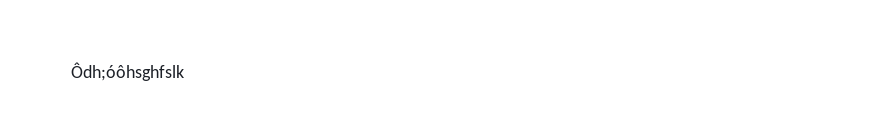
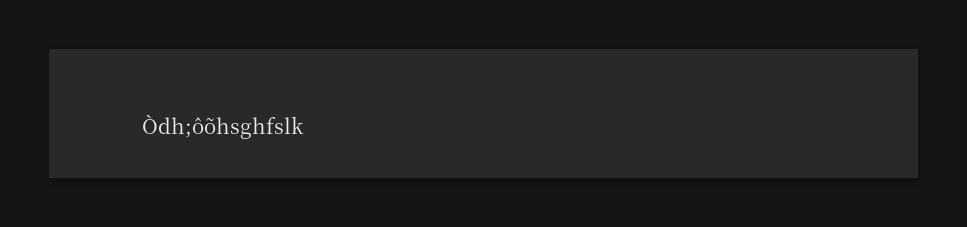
- Ôdh;óôhsghfslk
+ Òdh;ôõhsghfslk

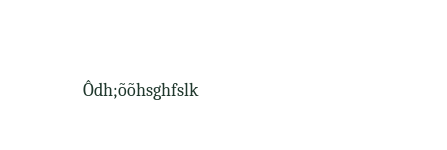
- Òdh;ôõhsghfslk
+ Ôdh;õõhsghfslk

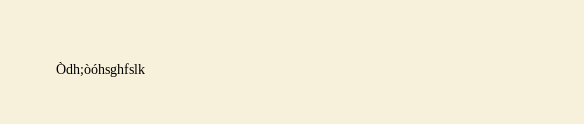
- Ôdh;õõhsghfslk
+ Òdh;òóhsghfslk

